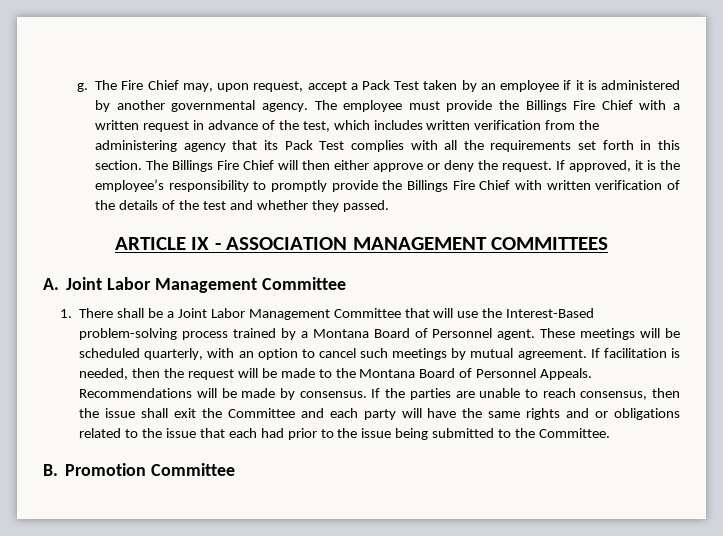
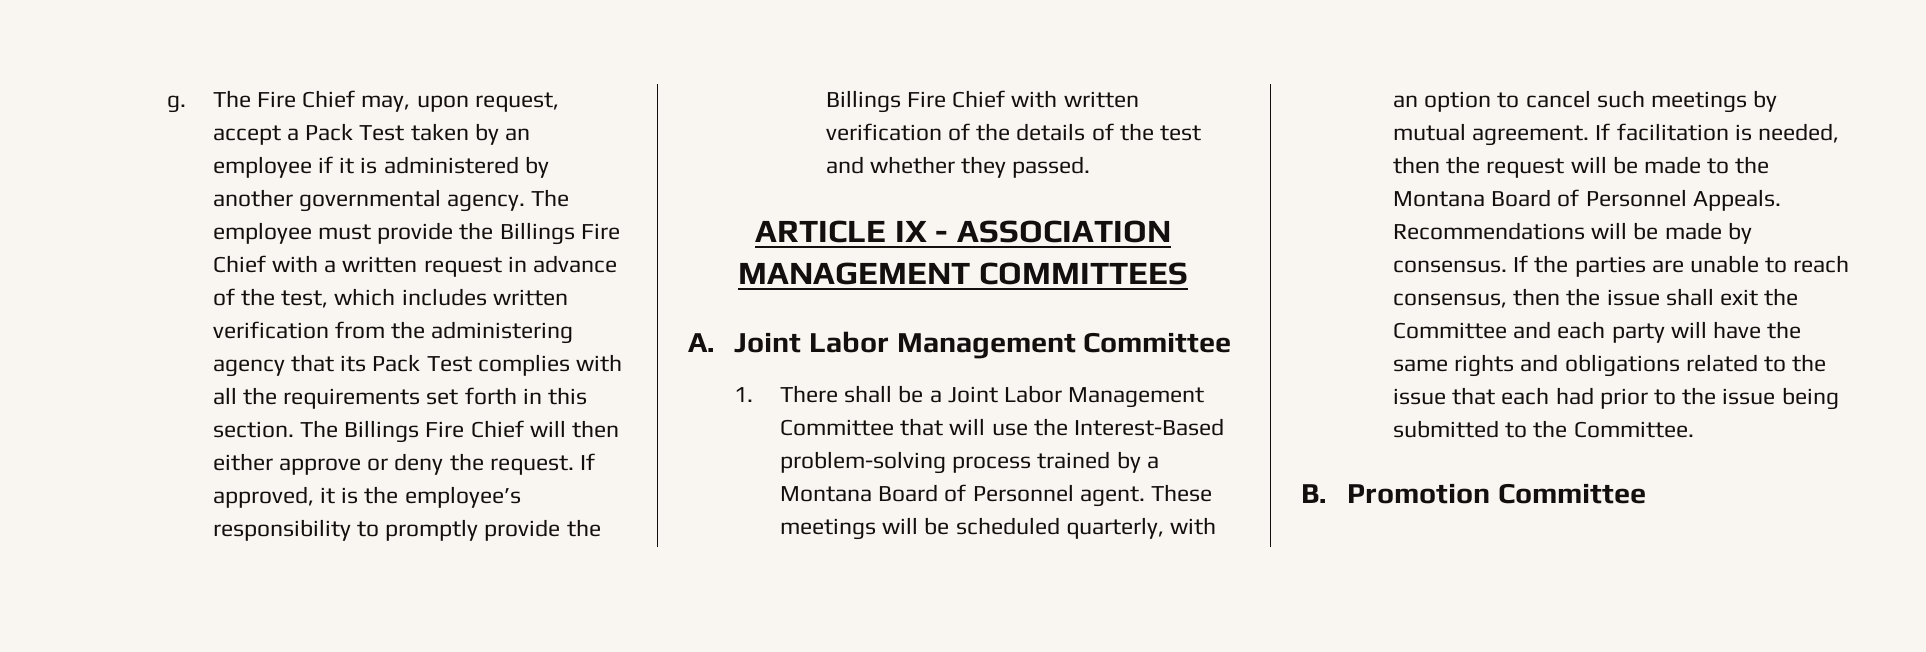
- If the parties are unable to reach consensus, then the issue shall exit the Committee and each party will have the same rights and or obligations related to the issue that each had prior to the issue being submitted to the Committee.
+ If the parties are unable to reach consensus, then the issue shall exit the Committee and each party will have the same rights and obligations related to the issue that each had prior to the issue being submitted to the Committee.

